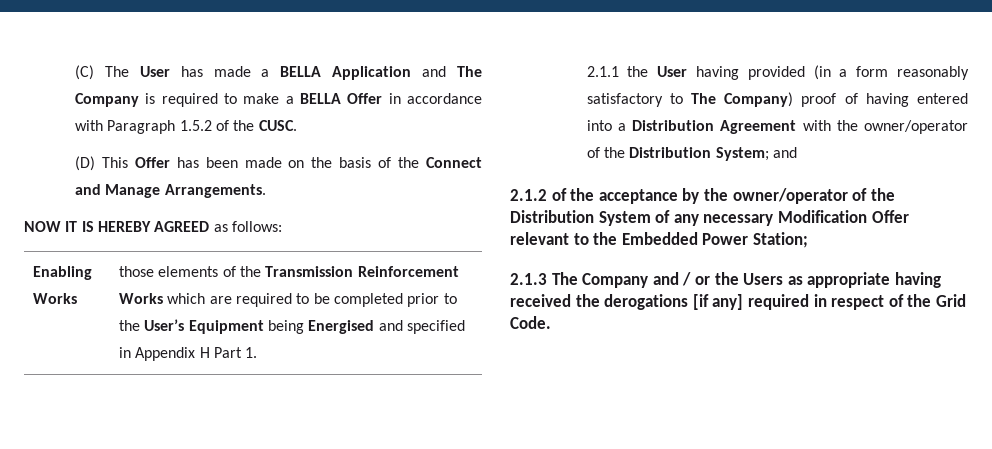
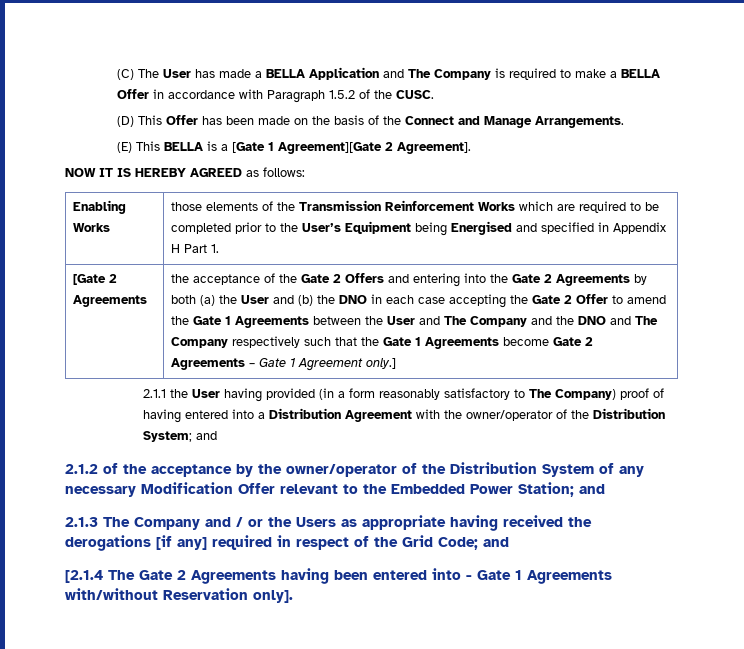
+ (E) This BELLA is a [Gate 1 Agreement][Gate 2 Agreement].
+ [Gate 2 Agreements | the acceptance of the Gate 2 Offers and entering into the Gate 2 Agreements by both (a) the User and (b) the DNO in each case accepting the Gate 2 Offer to amend the Gate 1 Agreements between the User and The Company and the DNO and The Company respectively such that the Gate 1 Agreements become Gate 2 Agreements – Gate 1 Agreement only.]
- 2.1.2 of the acceptance by the owner/operator of the Distribution System of any necessary Modification Offer relevant to the Embedded Power Station;
+ 2.1.2 of the acceptance by the owner/operator of the Distribution System of any necessary Modification Offer relevant to the Embedded Power Station; and
- 2.1.3 The Company and / or the Users as appropriate having received the derogations [if any] required in respect of the Grid Code.
+ 2.1.3 The Company and / or the Users as appropriate having received the derogations [if any] required in respect of the Grid Code; and
+ [2.1.4 The Gate 2 Agreements having been entered into - Gate 1 Agreements with/without Reservation only].

